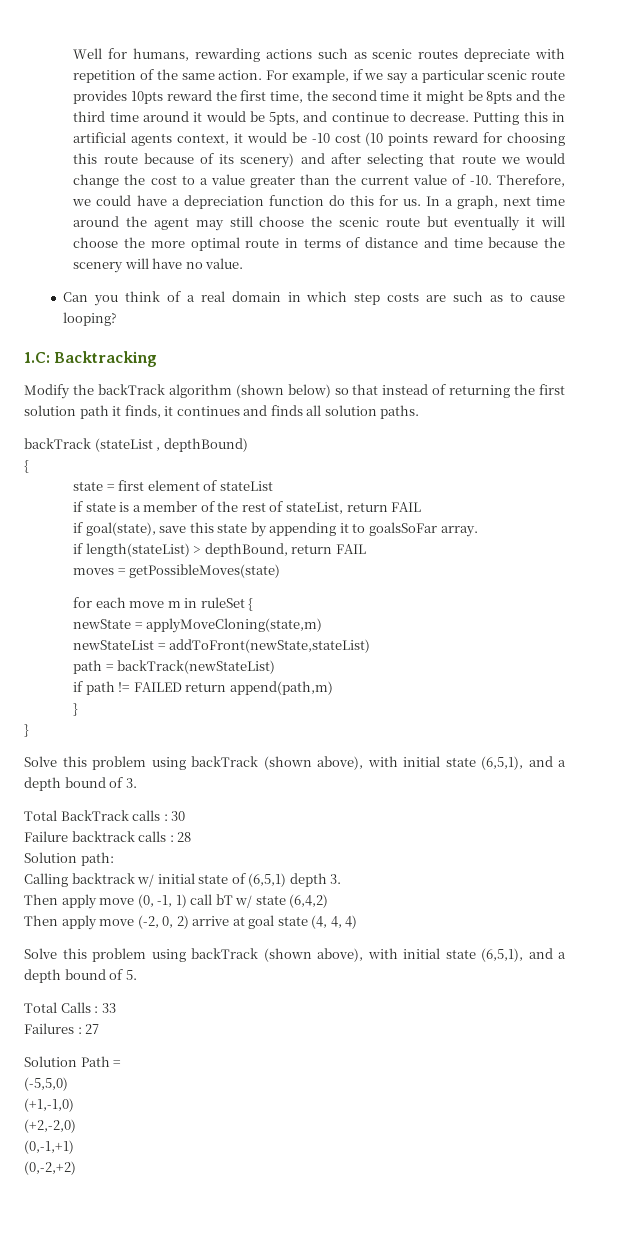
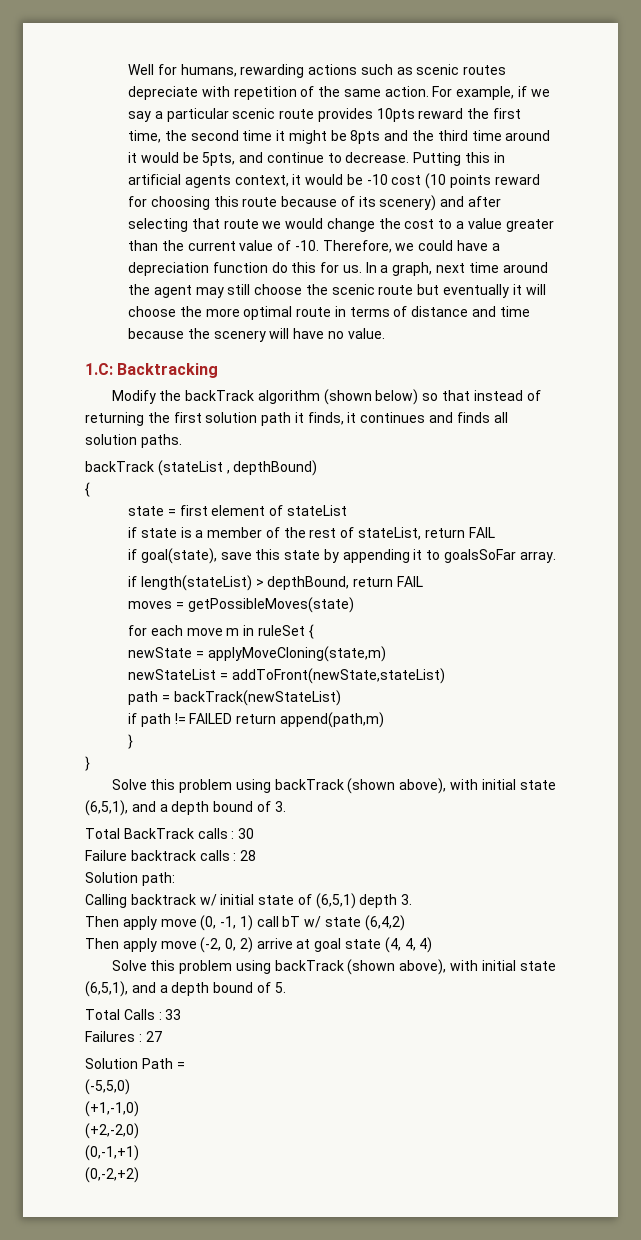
- Can you think of a real domain in which step costs are such as to cause looping?

